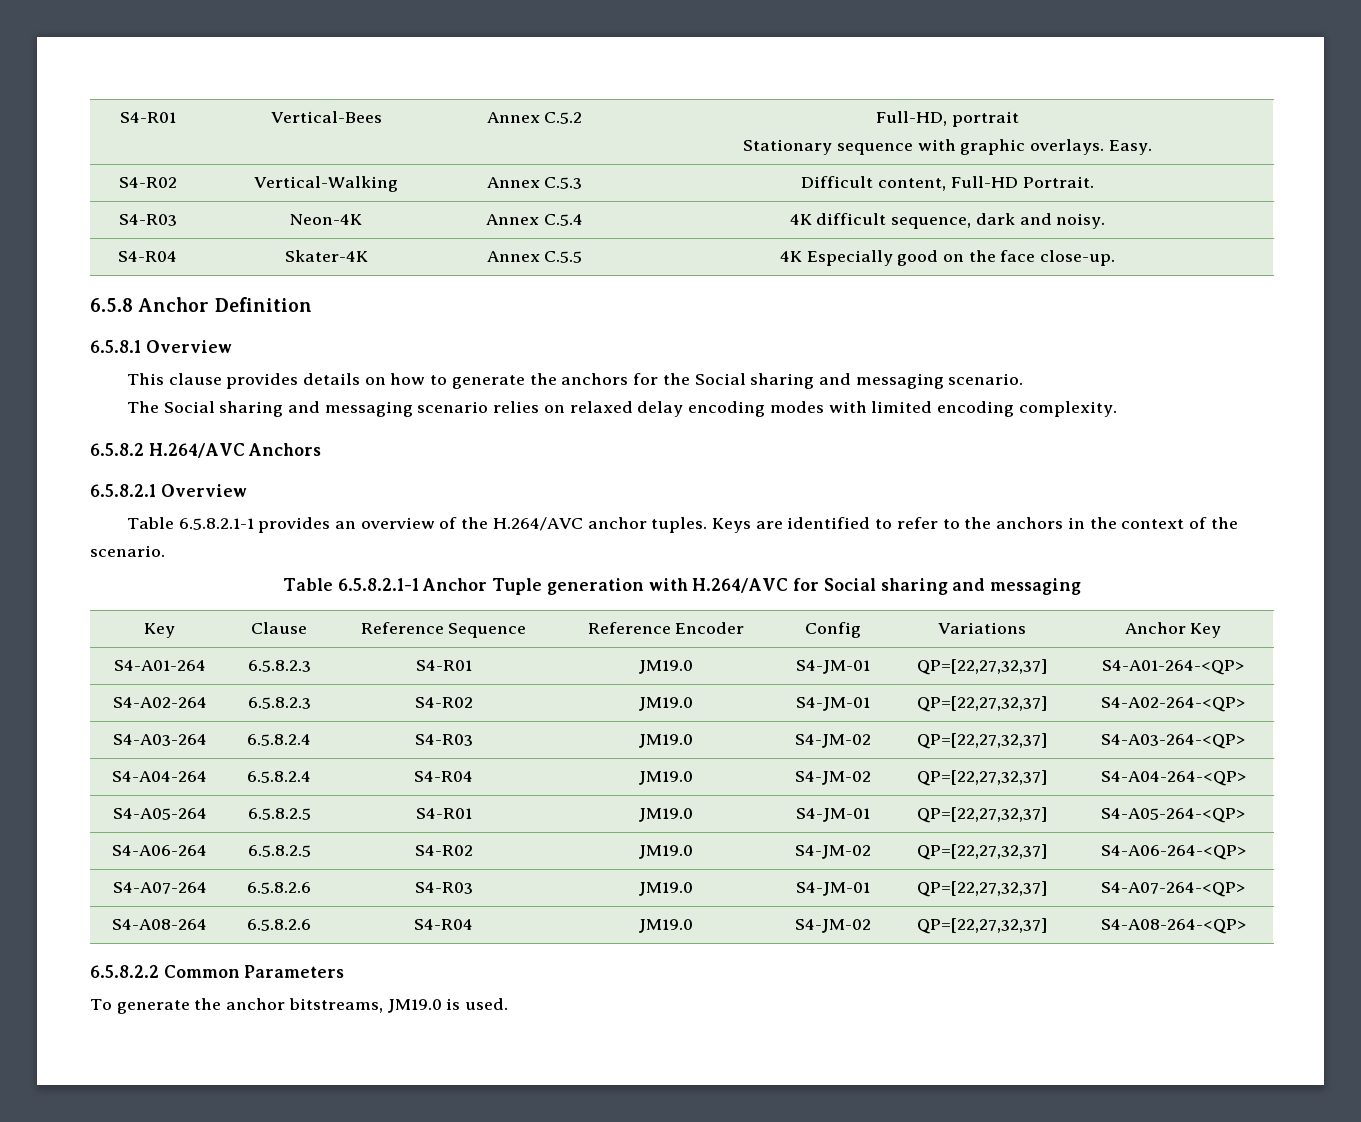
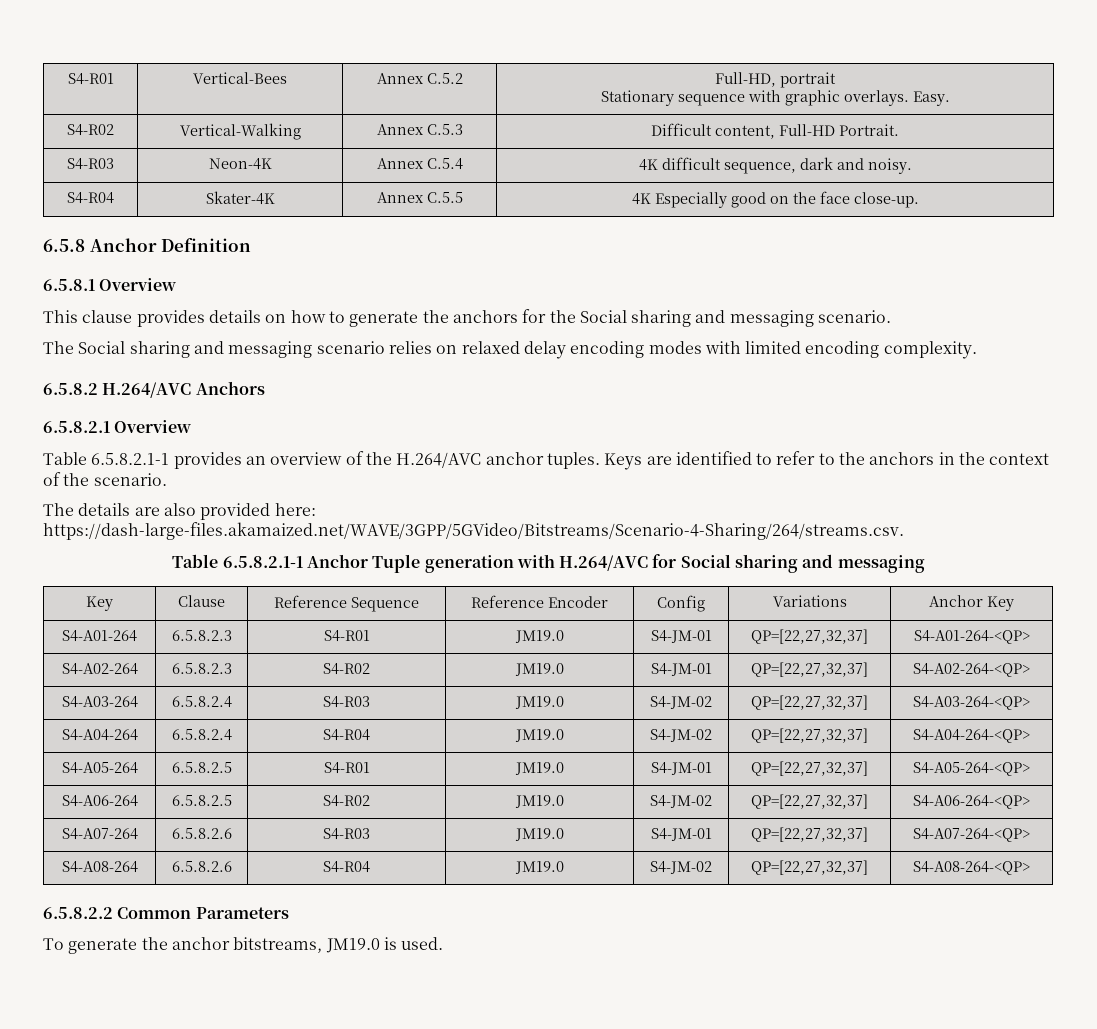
+ The details are also provided here: https://dash-large-files.akamaized.net/WAVE/3GPP/5GVideo/Bitstreams/Scenario-4-Sharing/264/streams.csv.

